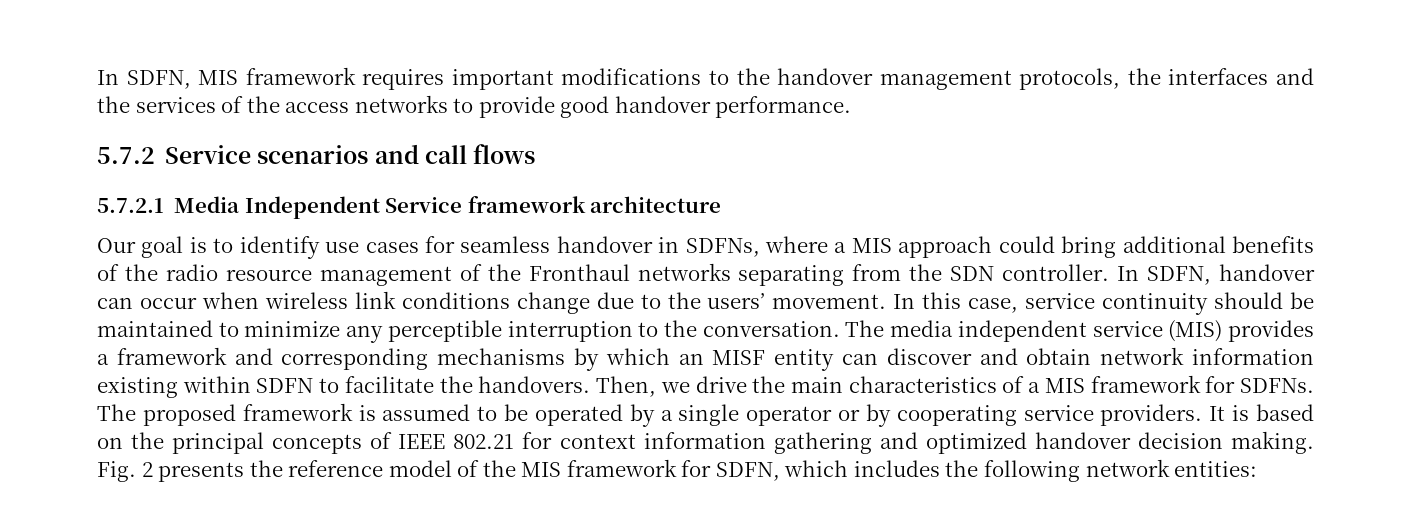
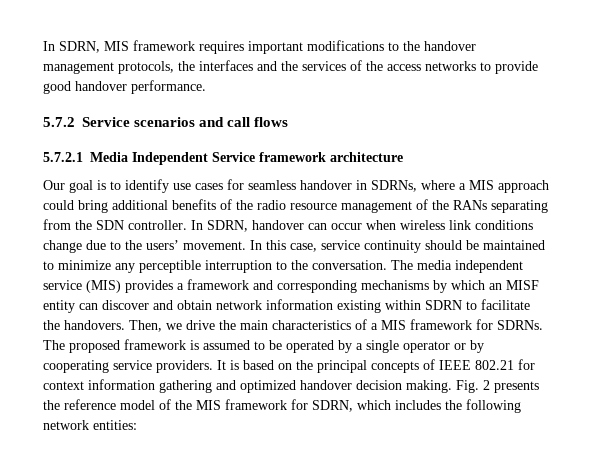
- In SDFN, MIS framework requires important modifications to the handover management protocols, the interfaces and the services of the access networks to provide good handover performance.
+ In SDRN, MIS framework requires important modifications to the handover management protocols, the interfaces and the services of the access networks to provide good handover performance.
- Our goal is to identify use cases for seamless handover in SDFNs, where a MIS approach could bring additional benefits of the radio resource management of the Fronthaul networks separating from the SDN controller.
+ Our goal is to identify use cases for seamless handover in SDRNs, where a MIS approach could bring additional benefits of the radio resource management of the RANs separating from the SDN controller.
- In SDFN, handover can occur when wireless link conditions change due to the users’ movement.
+ In SDRN, handover can occur when wireless link conditions change due to the users’ movement.
- The media independent service (MIS) provides a framework and corresponding mechanisms by which an MISF entity can discover and obtain network information existing within SDFN to facilitate the handovers.
+ The media independent service (MIS) provides a framework and corresponding mechanisms by which an MISF entity can discover and obtain network information existing within SDRN to facilitate the handovers.
- Then, we drive the main characteristics of a MIS framework for SDFNs.
+ Then, we drive the main characteristics of a MIS framework for SDRNs.
- Fig. 2 presents the reference model of the MIS framework for SDFN, which includes the following network entities:
+ Fig. 2 presents the reference model of the MIS framework for SDRN, which includes the following network entities:

